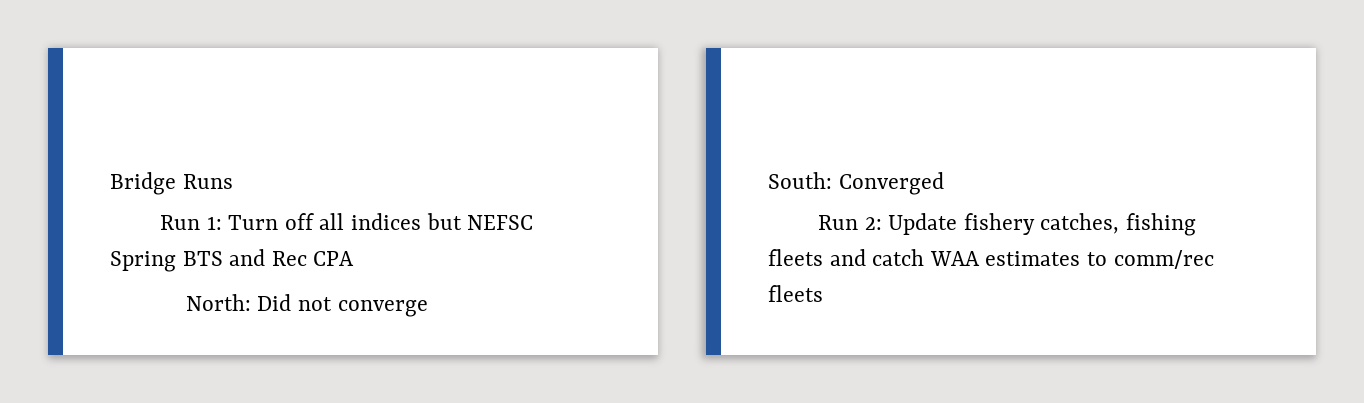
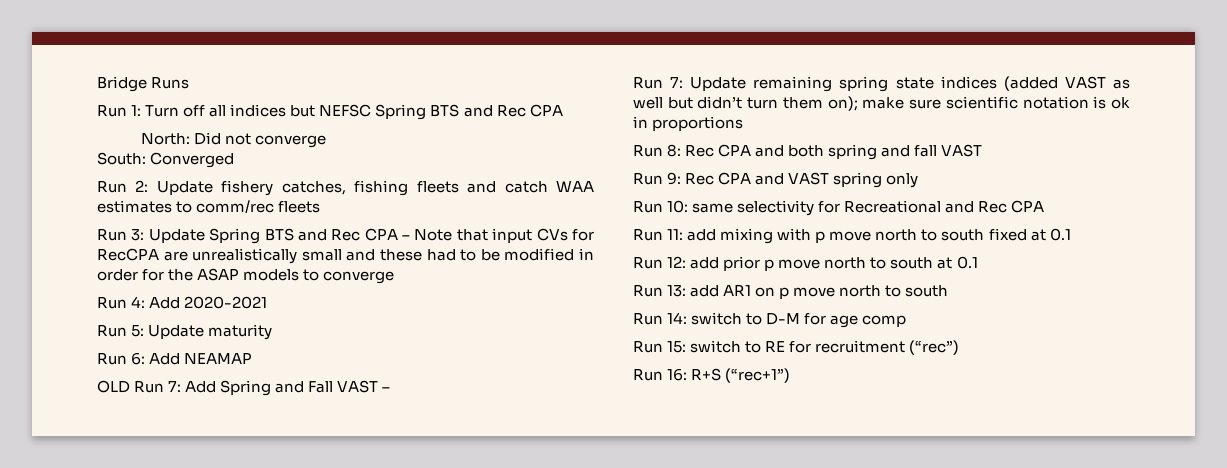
+ Run 3: Update Spring BTS and Rec CPA – Note that input CVs for RecCPA are unrealistically small and these had to be modified in order for the ASAP models to converge
+ Run 4: Add 2020-2021
+ Run 5: Update maturity
+ Run 6: Add NEAMAP
+ OLD Run 7: Add Spring and Fall VAST –
+ Run 7: Update remaining spring state indices (added VAST as well but didn’t turn them on); make sure scientific notation is ok in proportions
+ Run 8: Rec CPA and both spring and fall VAST
+ Run 9: Rec CPA and VAST spring only
+ Run 10: same selectivity for Recreational and Rec CPA
+ Run 11: add mixing with p move north to south fixed at 0.1
+ Run 12: add prior p move north to south at 0.1
+ Run 13: add AR1 on p move north to south
+ Run 14: switch to D-M for age comp
+ Run 15: switch to RE for recruitment (“rec”)
+ Run 16: R+S (“rec+1”)

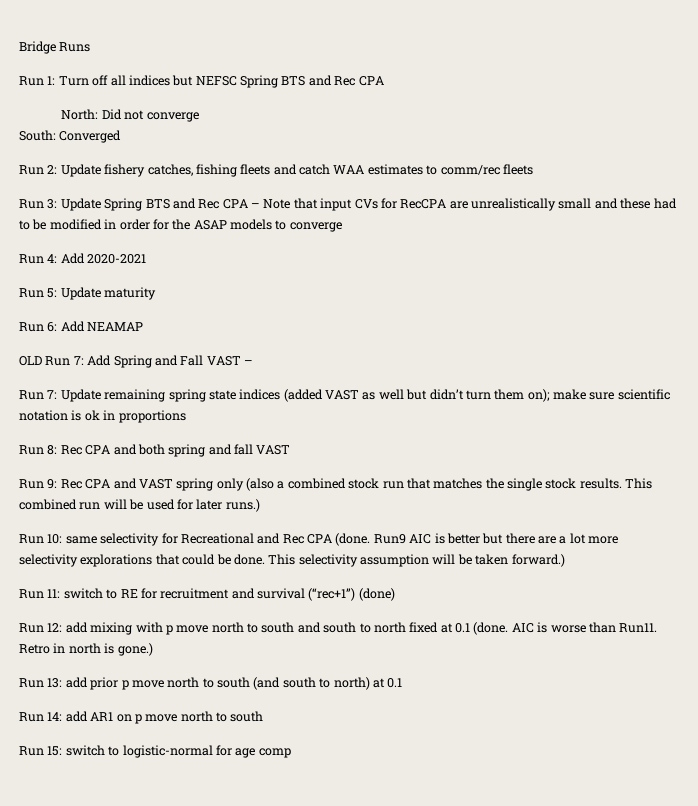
- Run 9: Rec CPA and VAST spring only
+ Run 9: Rec CPA and VAST spring only (also a combined stock run that matches the single stock results. This combined run will be used for later runs.)
- Run 10: same selectivity for Recreational and Rec CPA
- Run 11: add mixing with p move north to south fixed at 0.1
- Run 12: add prior p move north to south at 0.1
- Run 13: add AR1 on p move north to south
+ Run 10: same selectivity for Recreational and Rec CPA (done. Run9 AIC is better but there are a lot more selectivity explorations that could be done. This selectivity assumption will be taken forward.)
+ Run 11: switch to RE for recruitment and survival (“rec+1”) (done)
+ Run 12: add mixing with p move north to south and south to north fixed at 0.1 (done. AIC is worse than Run11. Retro in north is gone.)
+ Run 13: add prior p move north to south (and south to north) at 0.1
+ Run 14: add AR1 on p move north to south
- Run 14: switch to D-M for age comp
+ Run 15: switch to logistic-normal for age comp
- Run 15: switch to RE for recruitment (“rec”)
- Run 16: R+S (“rec+1”)

